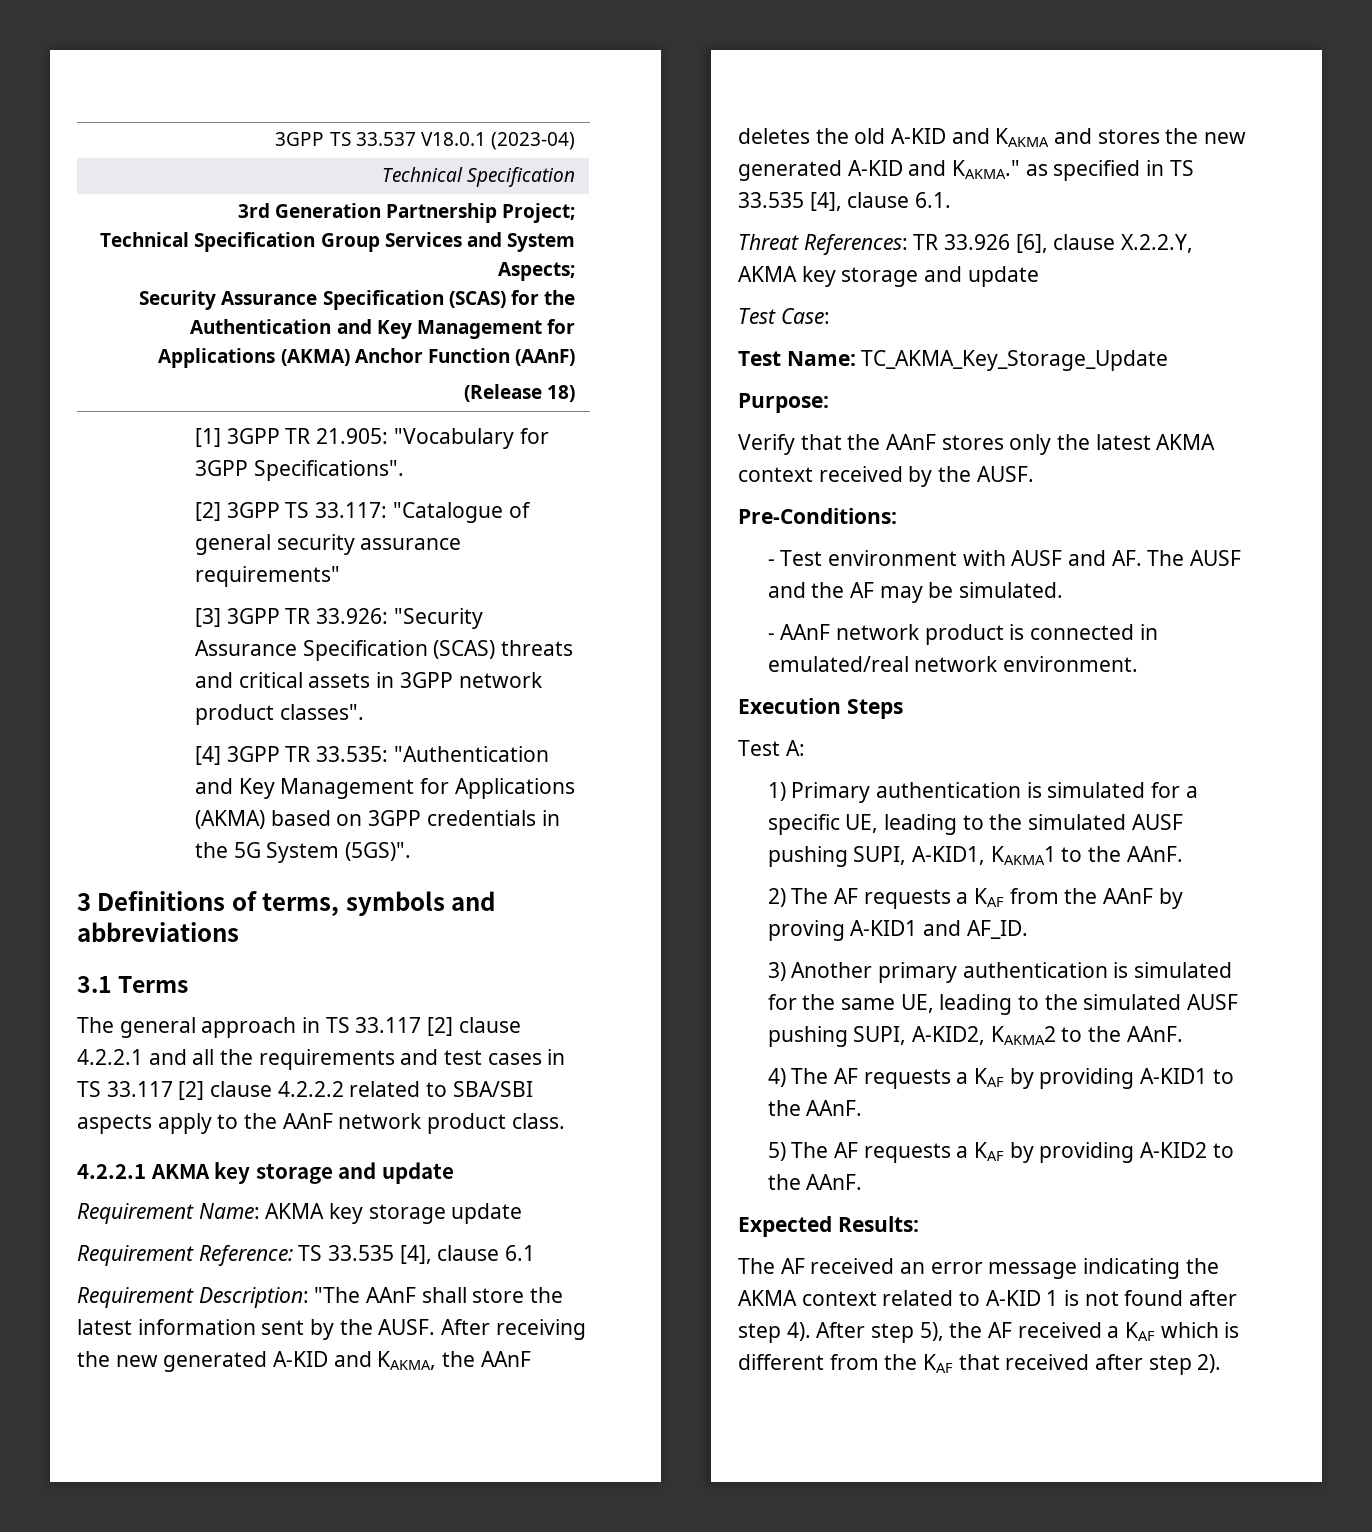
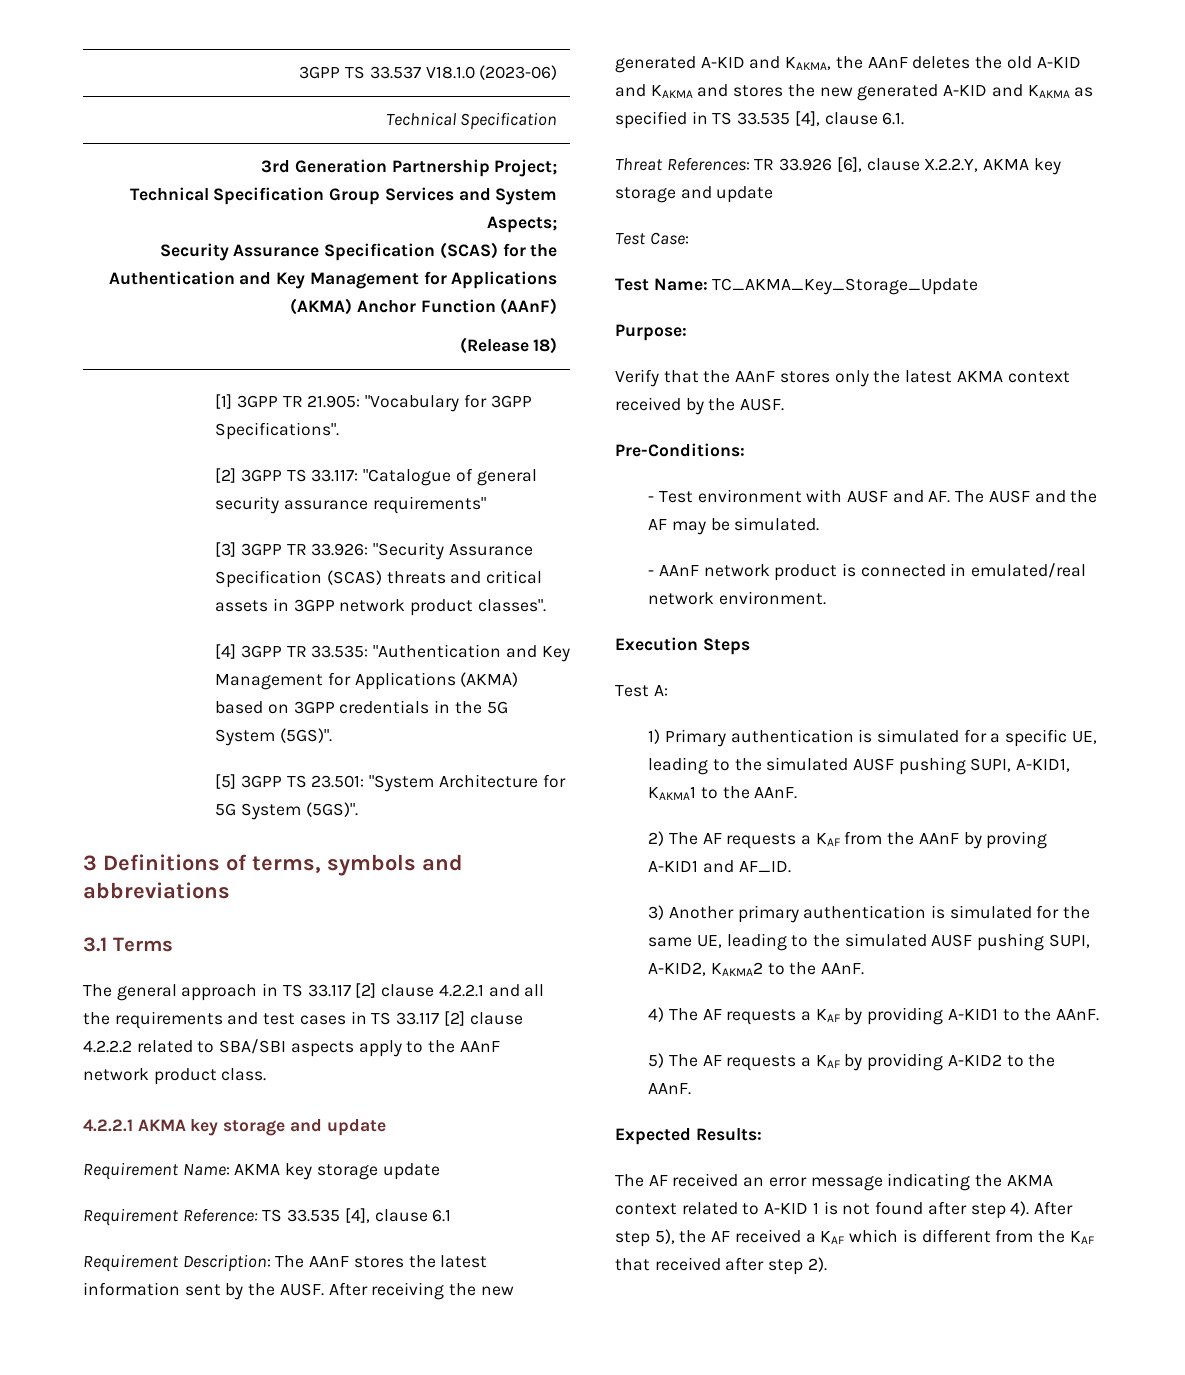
- 3GPP TS 33.537 V18.0.1 (2023-04)
+ 3GPP TS 33.537 V18.1.0 (2023-06)
+ [5] 3GPP TS 23.501: "System Architecture for 5G System (5GS)".
- Requirement Description: "The AAnF shall store the latest information sent by the AUSF.
+ Requirement Description: The AAnF stores the latest information sent by the AUSF.
- After receiving the new generated A-KID and KAKMA, the AAnF deletes the old A-KID and KAKMA and stores the new generated A-KID and KAKMA." as specified in TS 33.535 [4], clause 6.1.
+ After receiving the new generated A-KID and KAKMA, the AAnF deletes the old A-KID and KAKMA and stores the new generated A-KID and KAKMA as specified in TS 33.535 [4], clause 6.1.

